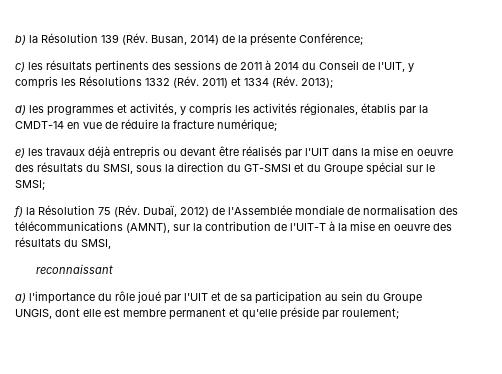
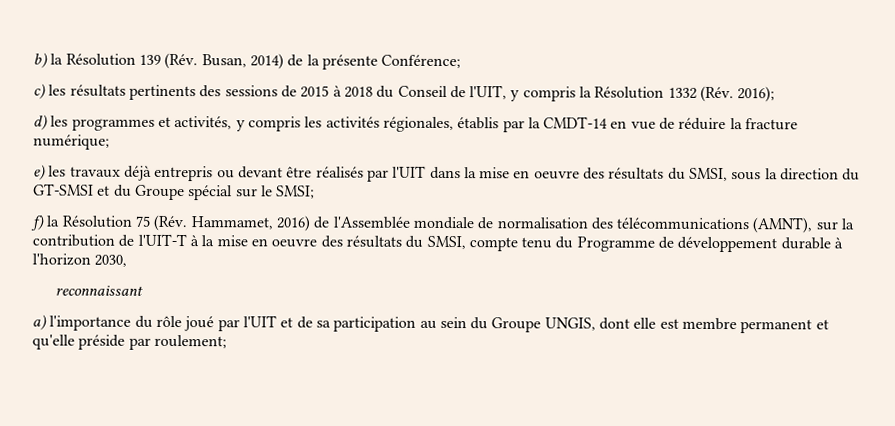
- c) les résultats pertinents des sessions de 2011 à 2014 du Conseil de l'UIT, y compris les Résolutions 1332 (Rév. 2011) et 1334 (Rév. 2013);
+ c) les résultats pertinents des sessions de 2015 à 2018 du Conseil de l'UIT, y compris la Résolution 1332 (Rév. 2016);
- f) la Résolution 75 (Rév. Dubaï, 2012) de l'Assemblée mondiale de normalisation des télécommunications (AMNT), sur la contribution de l'UIT-T à la mise en oeuvre des résultats du SMSI,
+ f) la Résolution 75 (Rév. Hammamet, 2016) de l'Assemblée mondiale de normalisation des télécommunications (AMNT), sur la contribution de l'UIT-T à la mise en oeuvre des résultats du SMSI, compte tenu du Programme de développement durable à l'horizon 2030,

